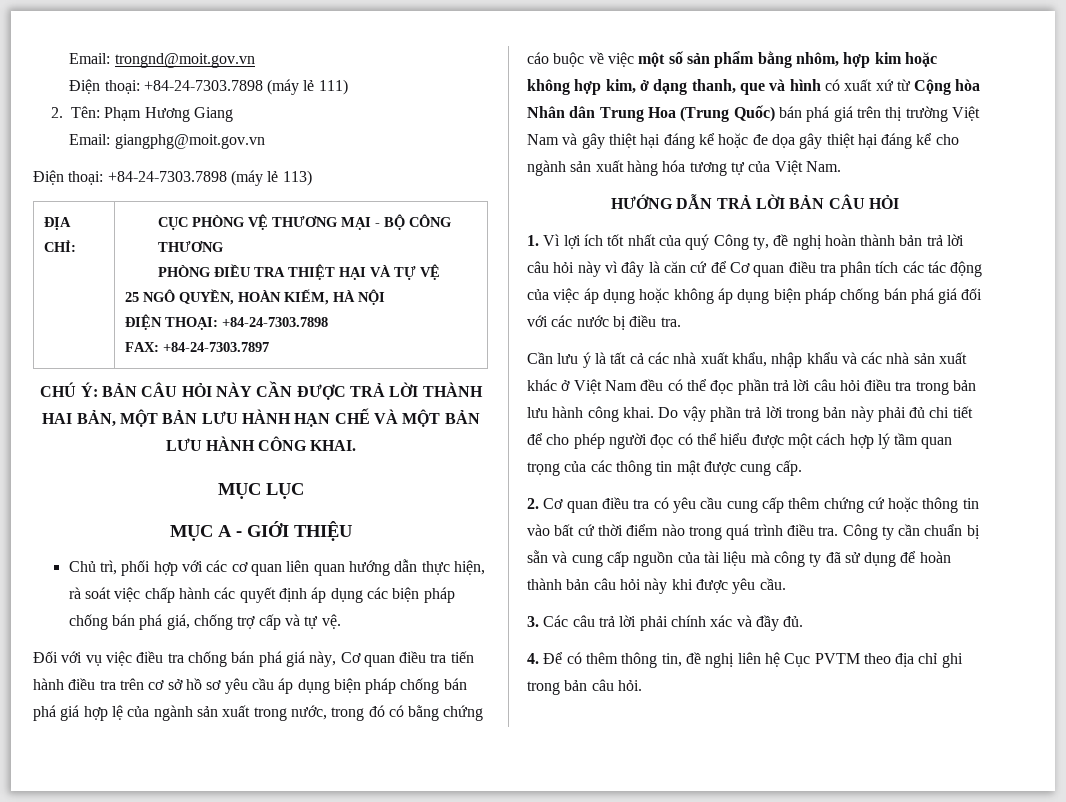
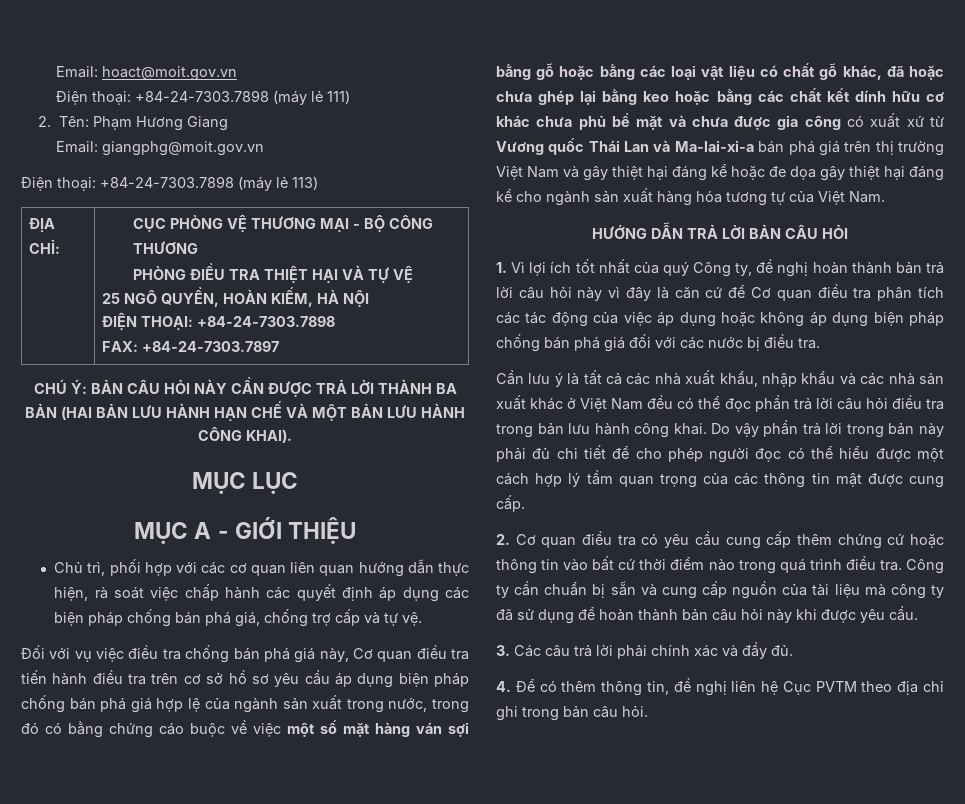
- Email: trongnd@moit.gov.vn
+ Email: hoact@moit.gov.vn
- CHÚ Ý: BẢN CÂU HỎI NÀY CẦN ĐƯỢC TRẢ LỜI THÀNH HAI BẢN, MỘT BẢN LƯU HÀNH HẠN CHẾ VÀ MỘT BẢN LƯU HÀNH CÔNG KHAI.
+ CHÚ Ý: BẢN CÂU HỎI NÀY CẦN ĐƯỢC TRẢ LỜI THÀNH BA BẢN (HAI BẢN LƯU HÀNH HẠN CHẾ VÀ MỘT BẢN LƯU HÀNH CÔNG KHAI).
- Đối với vụ việc điều tra chống bán phá giá này, Cơ quan điều tra tiến hành điều tra trên cơ sở hồ sơ yêu cầu áp dụng biện pháp chống bán phá giá hợp lệ của ngành sản xuất trong nước, trong đó có bằng chứng cáo buộc về việc một số sản phẩm bằng nhôm, hợp kim hoặc không hợp kim, ở dạng thanh, que và hình có xuất xứ từ Cộng hòa Nhân dân Trung Hoa (Trung Quốc) bán phá giá trên thị trường Việt Nam và gây thiệt hại đáng kể hoặc đe dọa gây thiệt hại đáng kể cho ngành sản xuất hàng hóa tương tự của Việt Nam.
+ Đối với vụ việc điều tra chống bán phá giá này, Cơ quan điều tra tiến hành điều tra trên cơ sở hồ sơ yêu cầu áp dụng biện pháp chống bán phá giá hợp lệ của ngành sản xuất trong nước, trong đó có bằng chứng cáo buộc về việc một số mặt hàng ván sợi bằng gỗ hoặc bằng các loại vật liệu có chất gỗ khác, đã hoặc chưa ghép lại bằng keo hoặc bằng các chất kết dính hữu cơ khác chưa phủ bề mặt và chưa được gia công có xuất xứ từ Vương quốc Thái Lan và Ma-lai-xi-a bán phá giá trên thị trường Việt Nam và gây thiệt hại đáng kể hoặc đe dọa gây thiệt hại đáng kể cho ngành sản xuất hàng hóa tương tự của Việt Nam.

